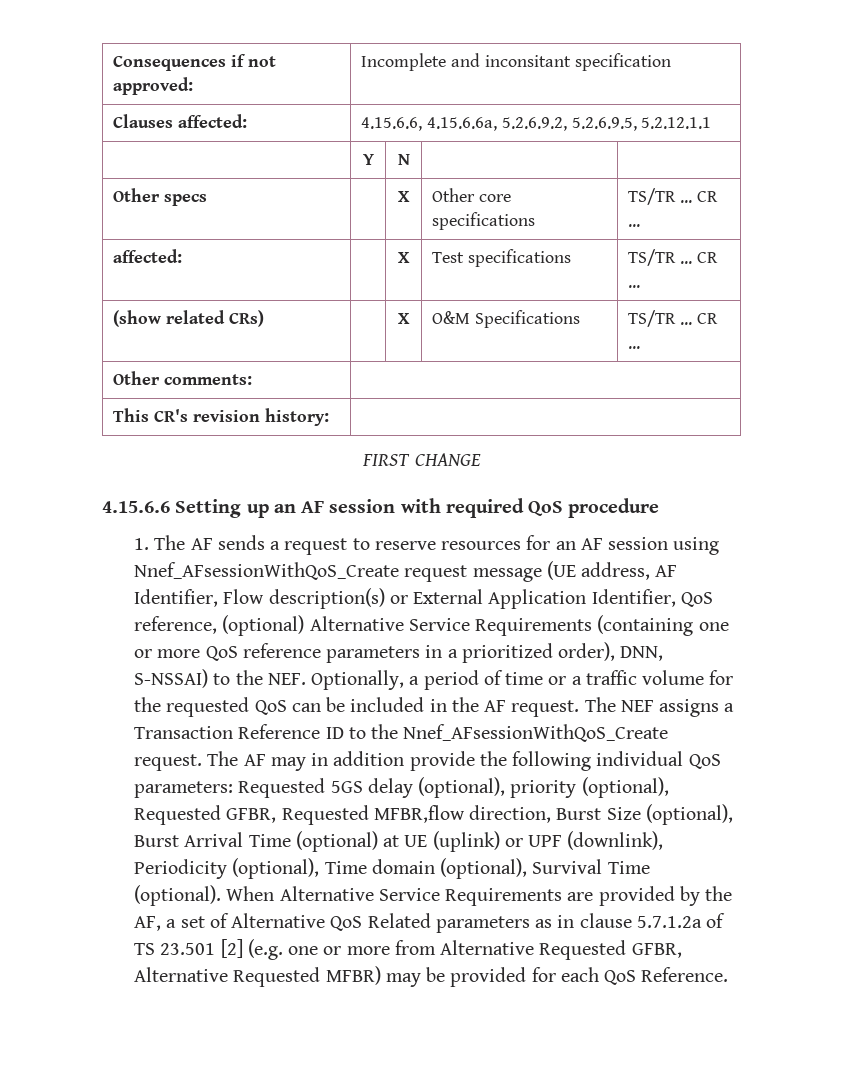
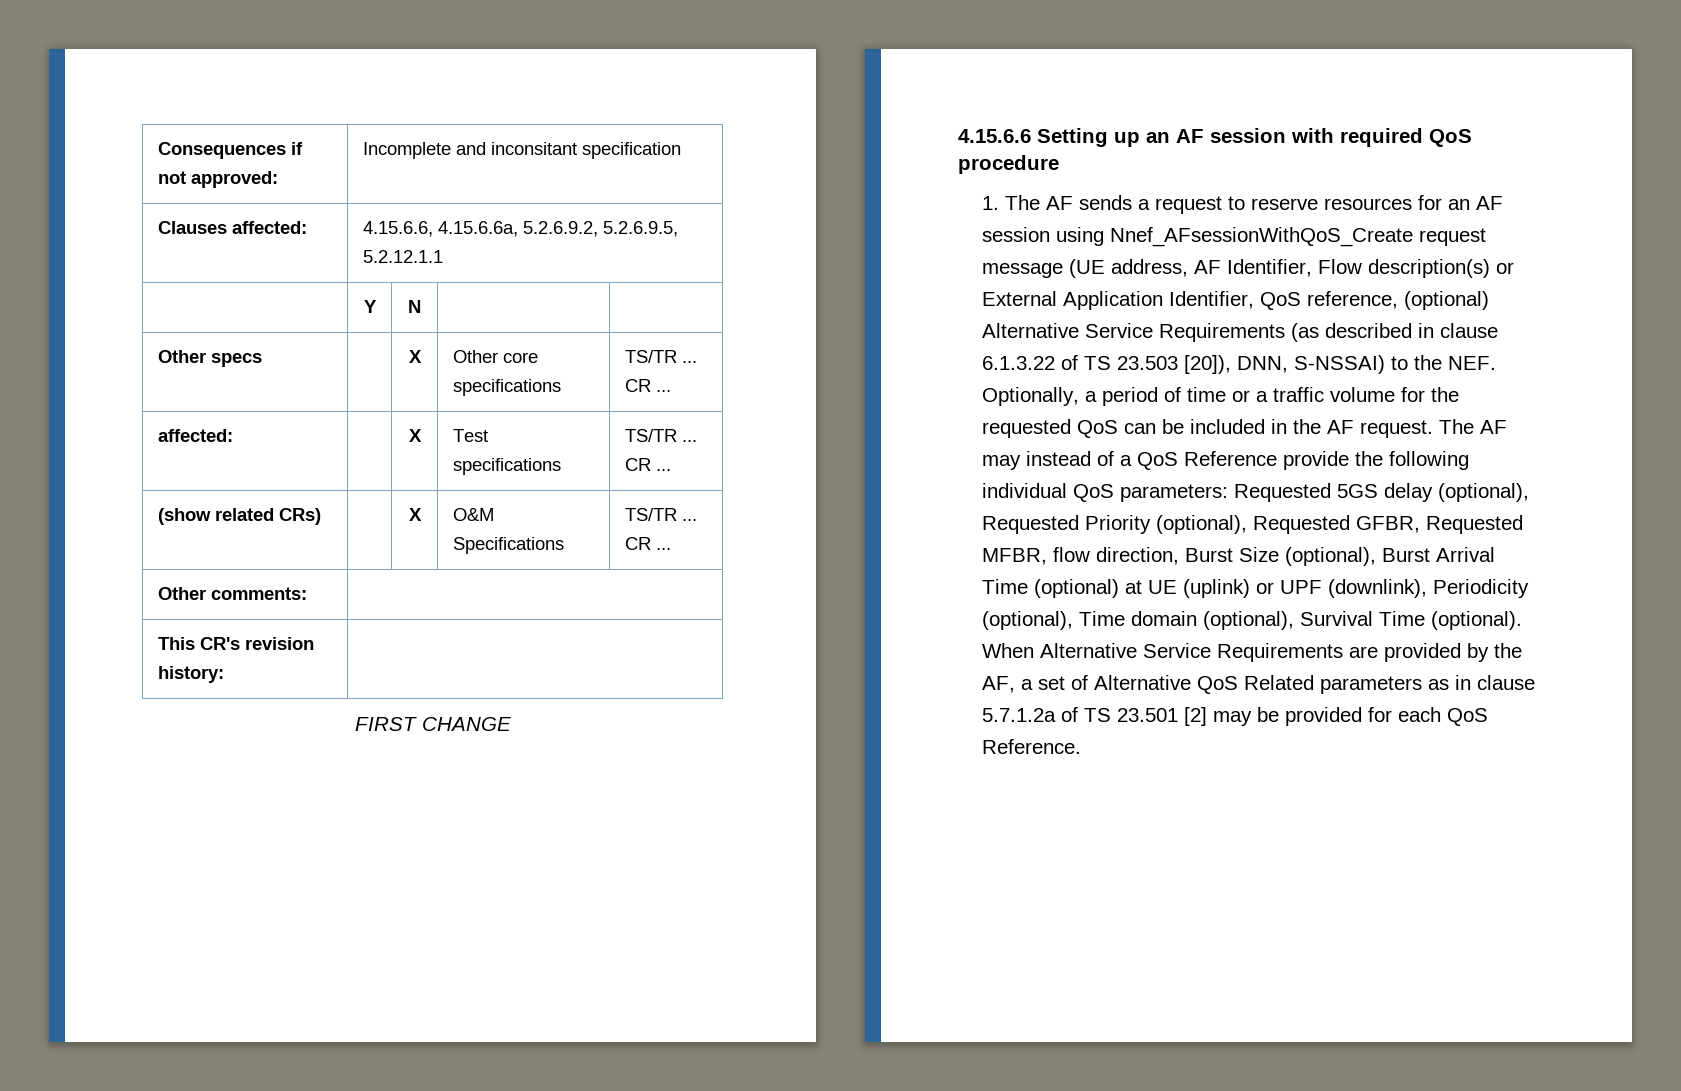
- 1. The AF sends a request to reserve resources for an AF session using Nnef_AFsessionWithQoS_Create request message (UE address, AF Identifier, Flow description(s) or External Application Identifier, QoS reference, (optional) Alternative Service Requirements (containing one or more QoS reference parameters in a prioritized order), DNN, S-NSSAI) to the NEF. Optionally, a period of time or a traffic volume for the requested QoS can be included in the AF request.
+ 1. The AF sends a request to reserve resources for an AF session using Nnef_AFsessionWithQoS_Create request message (UE address, AF Identifier, Flow description(s) or External Application Identifier, QoS reference, (optional) Alternative Service Requirements (as described in clause 6.1.3.22 of TS 23.503 [20]), DNN, S-NSSAI) to the NEF. Optionally, a period of time or a traffic volume for the requested QoS can be included in the AF request.
- The NEF assigns a Transaction Reference ID to the Nnef_AFsessionWithQoS_Create request. The AF may in addition provide the following individual QoS parameters: Requested 5GS delay (optional), priority (optional), Requested GFBR, Requested MFBR,flow direction, Burst Size (optional), Burst Arrival Time (optional) at UE (uplink) or UPF (downlink), Periodicity (optional), Time domain (optional), Survival Time (optional).
+ The AF may instead of a QoS Reference provide the following individual QoS parameters: Requested 5GS delay (optional), Requested Priority (optional), Requested GFBR, Requested MFBR, flow direction, Burst Size (optional), Burst Arrival Time (optional) at UE (uplink) or UPF (downlink), Periodicity (optional), Time domain (optional), Survival Time (optional).
- When Alternative Service Requirements are provided by the AF, a set of Alternative QoS Related parameters as in clause 5.7.1.2a of TS 23.501 [2] (e.g. one or more from Alternative Requested GFBR, Alternative Requested MFBR) may be provided for each QoS Reference.
+ When Alternative Service Requirements are provided by the AF, a set of Alternative QoS Related parameters as in clause 5.7.1.2a of TS 23.501 [2] may be provided for each QoS Reference.

